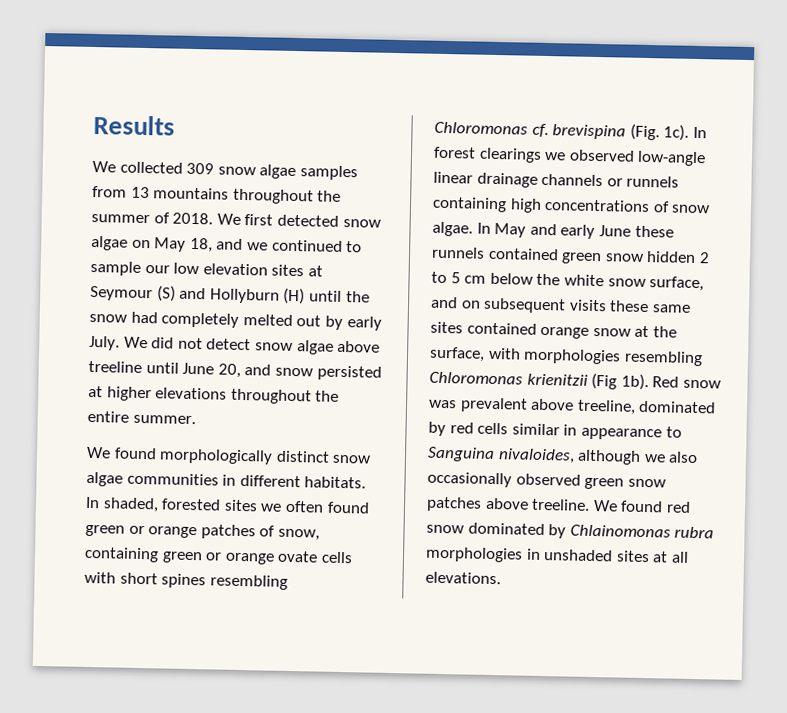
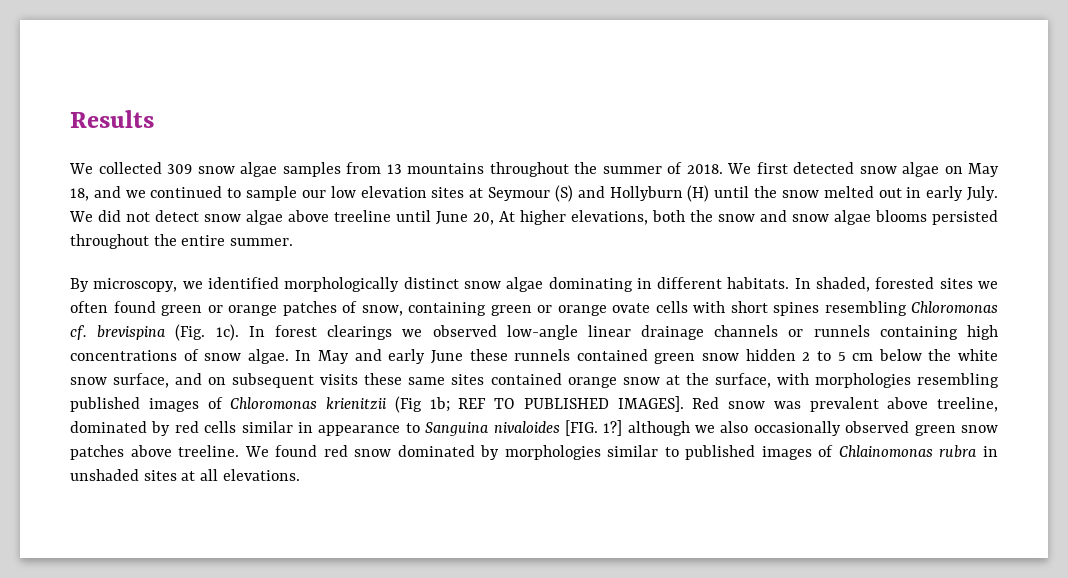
- We first detected snow algae on May 18, and we continued to sample our low elevation sites at Seymour (S) and Hollyburn (H) until the snow had completely melted out by early July.
+ We first detected snow algae on May 18, and we continued to sample our low elevation sites at Seymour (S) and Hollyburn (H) until the snow melted out in early July.
- We did not detect snow algae above treeline until June 20, and snow persisted at higher elevations throughout the entire summer.
+ We did not detect snow algae above treeline until June 20, At higher elevations, both the snow and snow algae blooms persisted throughout the entire summer.
- We found morphologically distinct snow algae communities in different habitats.
+ By microscopy, we identified morphologically distinct snow algae dominating in different habitats.
- In May and early June these runnels contained green snow hidden 2 to 5 cm below the white snow surface, and on subsequent visits these same sites contained orange snow at the surface, with morphologies resembling Chloromonas krienitzii (Fig 1b).
+ In May and early June these runnels contained green snow hidden 2 to 5 cm below the white snow surface, and on subsequent visits these same sites contained orange snow at the surface, with morphologies resembling published images of Chloromonas krienitzii (Fig 1b; REF TO PUBLISHED IMAGES].
- Red snow was prevalent above treeline, dominated by red cells similar in appearance to Sanguina nivaloides, although we also occasionally observed green snow patches above treeline.
+ Red snow was prevalent above treeline, dominated by red cells similar in appearance to Sanguina nivaloides [FIG. 1?] although we also occasionally observed green snow patches above treeline.
- We found red snow dominated by Chlainomonas rubra morphologies in unshaded sites at all elevations.
+ We found red snow dominated by morphologies similar to published images of Chlainomonas rubra in unshaded sites at all elevations.

